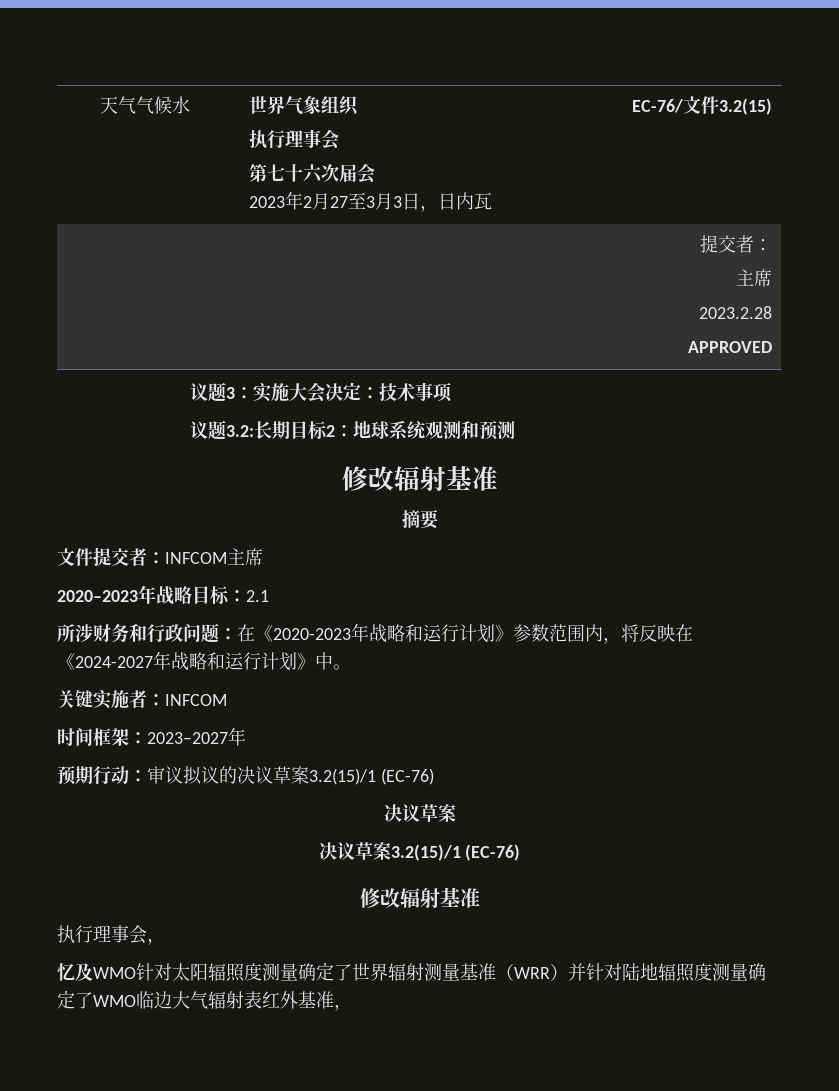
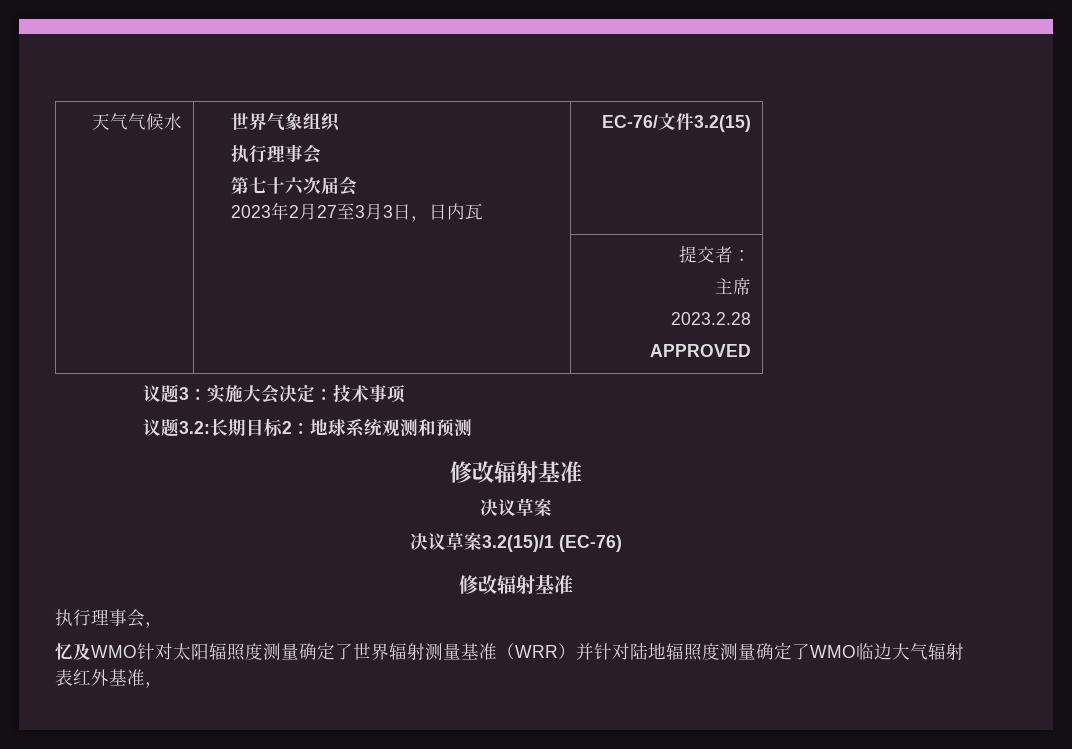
- 摘要
- 文件提交者：INFCOM主席
- 2020–2023年战略目标：2.1
- 所涉财务和行政问题：在《2020-2023年战略和运行计划》参数范围内，将反映在《2024-2027年战略和运行计划》中。
- 关键实施者：INFCOM
- 时间框架：2023–2027年
- 预期行动：审议拟议的决议草案3.2(15)/1 (EC-76)

